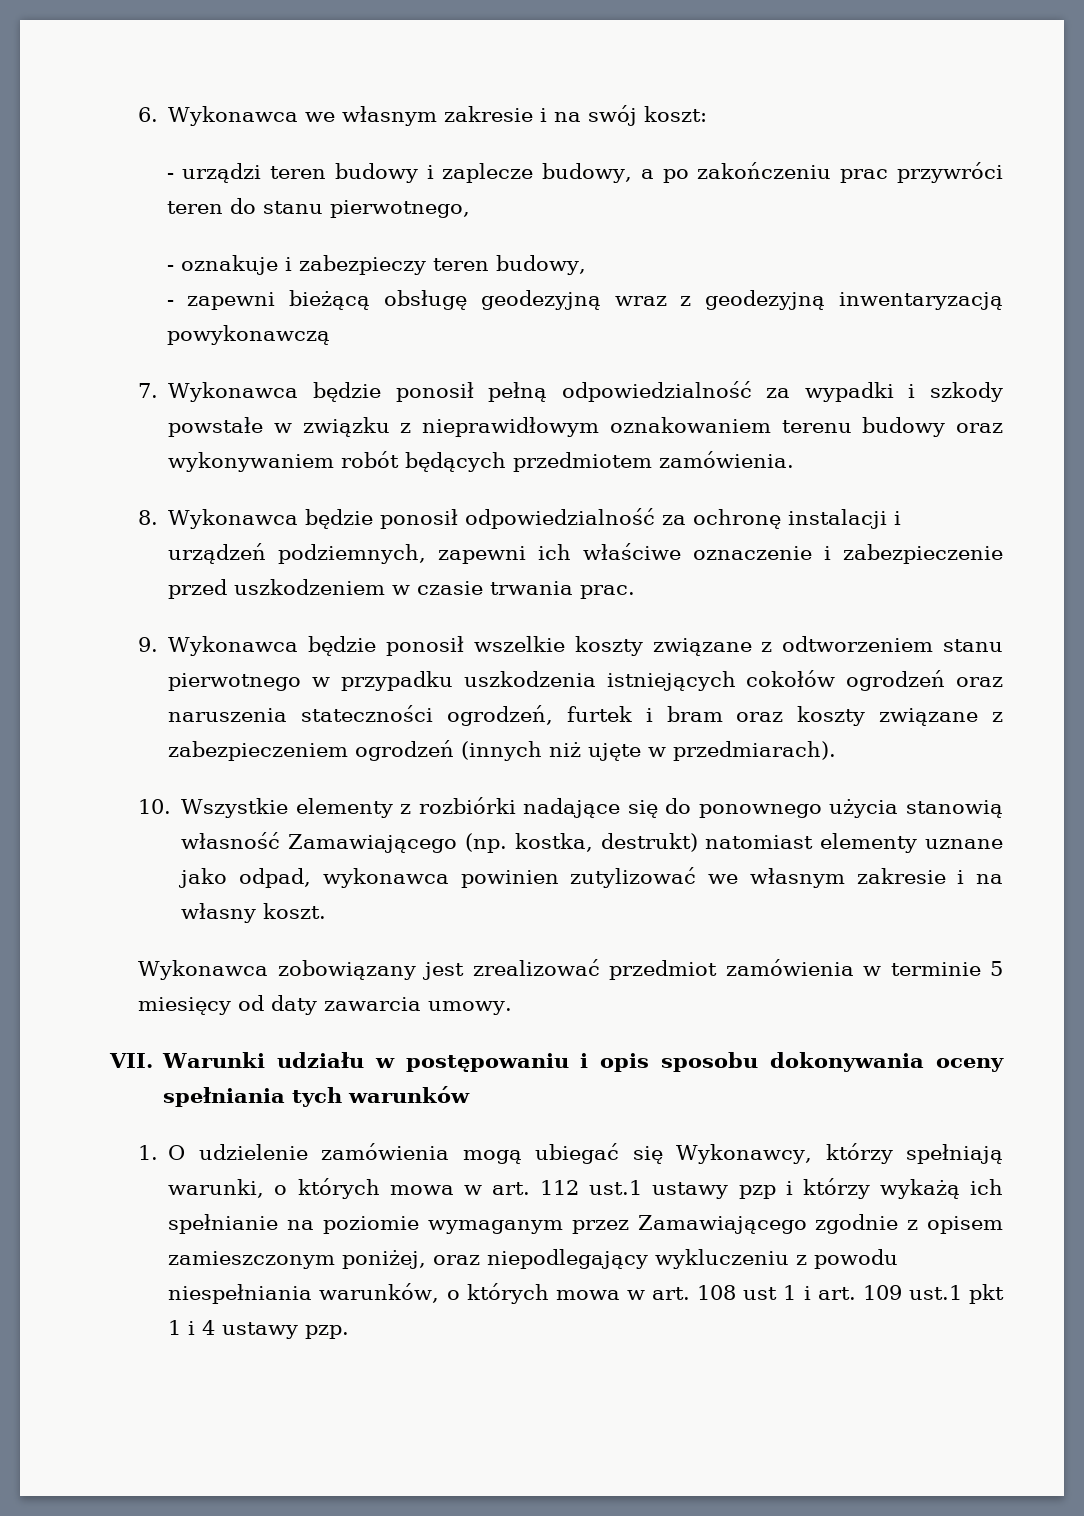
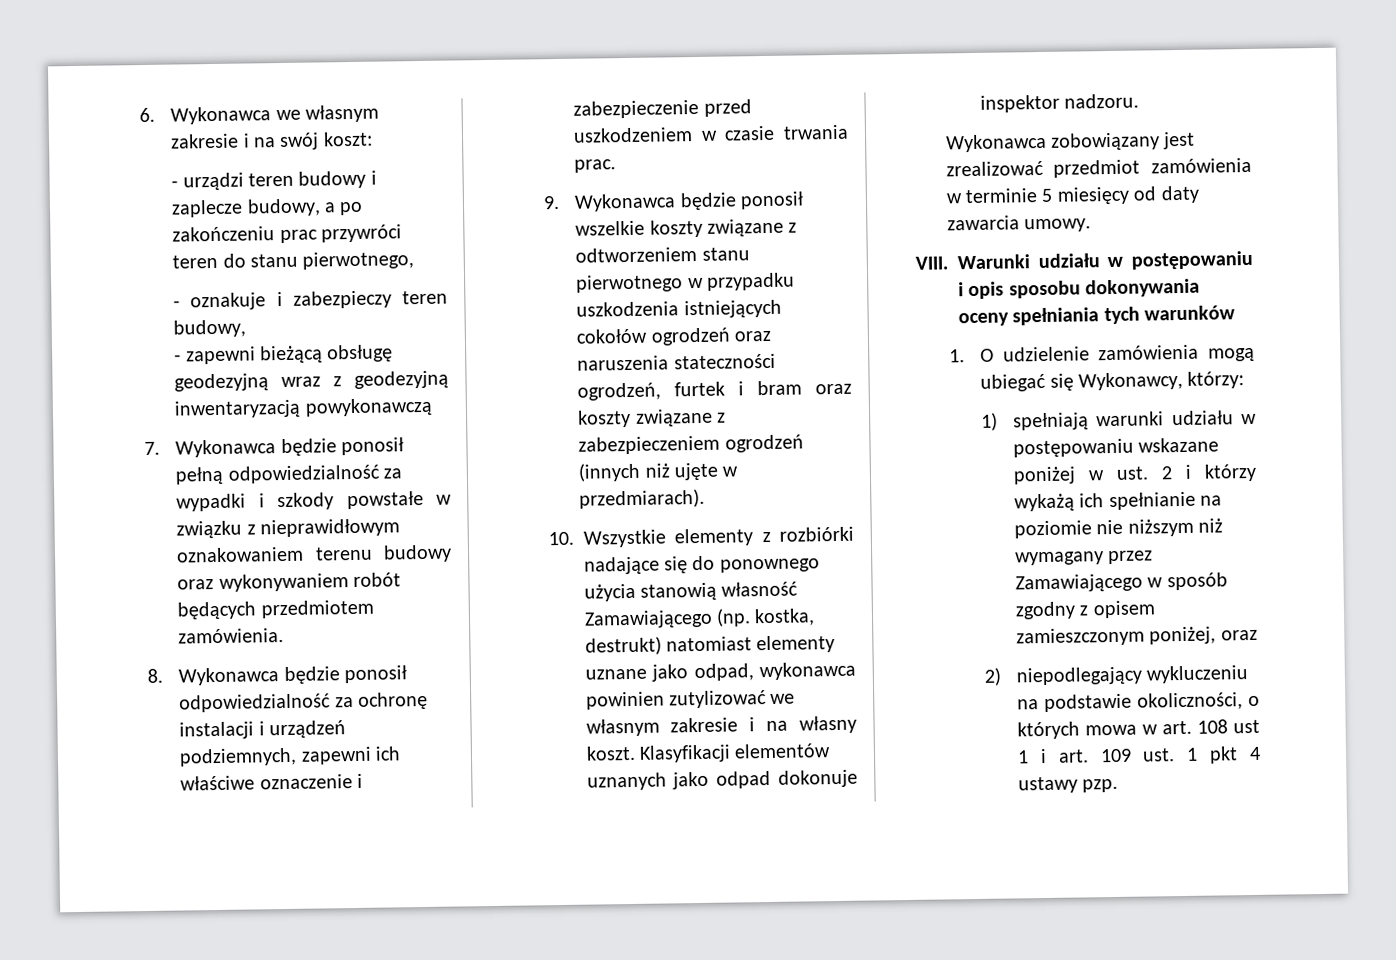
+ Klasyfikacji elementów uznanych jako odpad dokonuje inspektor nadzoru.
- VII. Warunki udziału w postępowaniu i opis sposobu dokonywania oceny spełniania tych warunków
+ VIII. Warunki udziału w postępowaniu i opis sposobu dokonywania oceny spełniania tych warunków
- 1. O udzielenie zamówienia mogą ubiegać się Wykonawcy, którzy spełniają warunki, o których mowa w art. 112 ust.1 ustawy pzp i którzy wykażą ich spełnianie na poziomie wymaganym przez Zamawiającego zgodnie z opisem zamieszczonym poniżej, oraz niepodlegający wykluczeniu z powodu niespełniania warunków, o których mowa w art. 108 ust 1 i art. 109 ust.1 pkt 1 i 4 ustawy pzp.
+ 1. O udzielenie zamówienia mogą ubiegać się Wykonawcy, którzy:
+ 1) spełniają warunki udziału w postępowaniu wskazane poniżej w ust. 2 i którzy wykażą ich spełnianie na poziomie nie niższym niż wymagany przez Zamawiającego w sposób zgodny z opisem zamieszczonym poniżej, oraz
+ 2) niepodlegający wykluczeniu na podstawie okoliczności, o których mowa w art. 108 ust 1 i art. 109 ust. 1 pkt 4 ustawy pzp.

